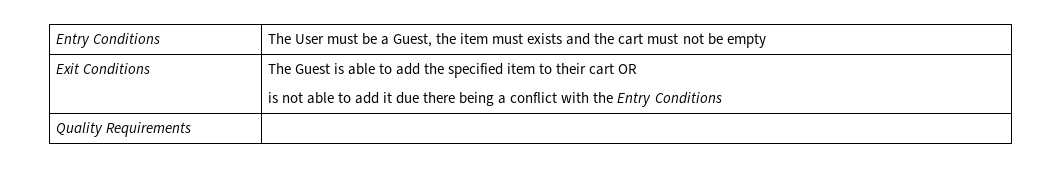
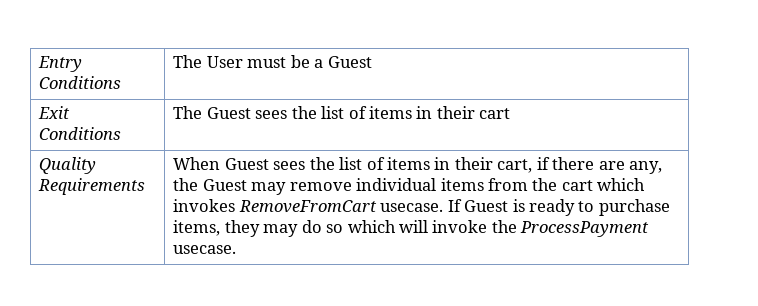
- Entry Conditions | The User must be a Guest, the item must exists and the cart must not be empty
- Exit Conditions | The Guest is able to add the specified item to their cart OR
- is not able to add it due there being a conflict with the Entry Conditions
- Quality Requirements |
+ Entry Conditions | The User must be a Guest
+ Exit Conditions | The Guest sees the list of items in their cart
+ Quality Requirements | When Guest sees the list of items in their cart, if there are any, the Guest may remove individual items from the cart which invokes RemoveFromCart usecase. If Guest is ready to purchase items, they may do so which will invoke the ProcessPayment usecase.

